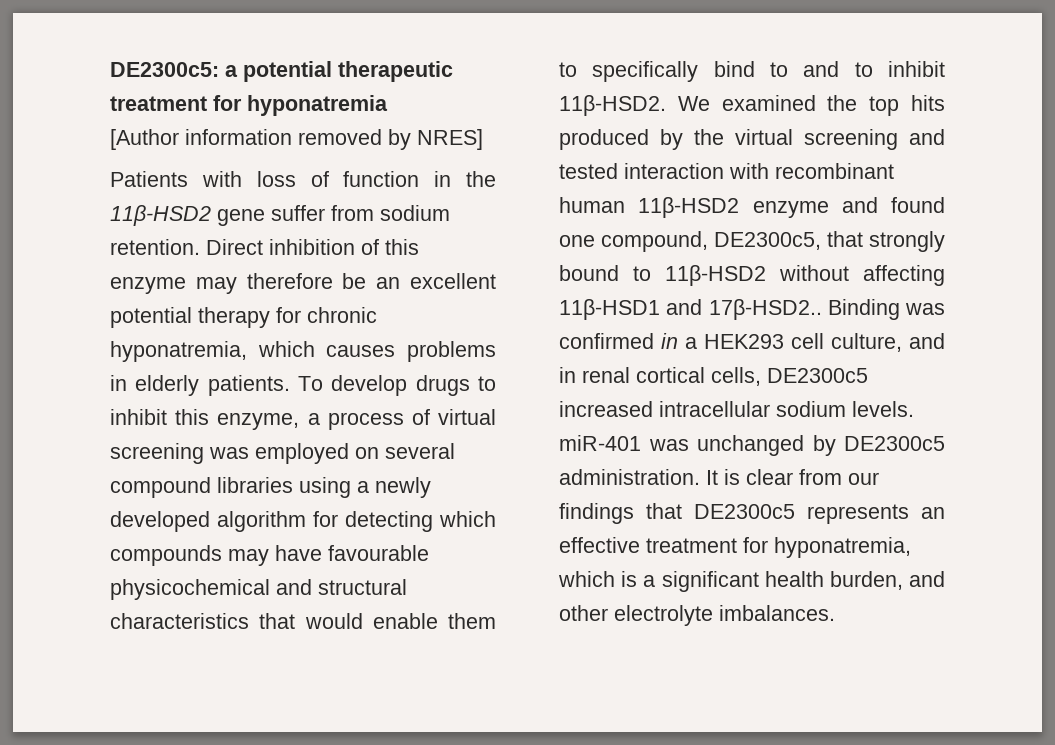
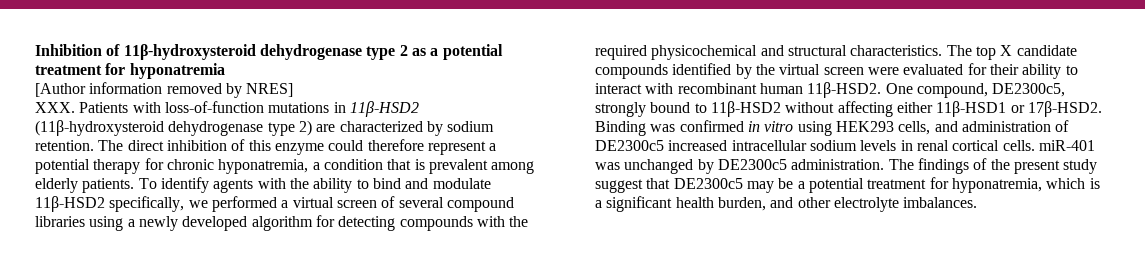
- DE2300c5: a potential therapeutic treatment for hyponatremia
+ Inhibition of 11β-hydroxysteroid dehydrogenase type 2 as a potential treatment for hyponatremia
- Patients with loss of function in the 11β-HSD2 gene suffer from sodium retention. Direct inhibition of this enzyme may therefore be an excellent potential therapy for chronic hyponatremia, which causes problems in elderly patients. To develop drugs to inhibit this enzyme, a process of virtual screening was employed on several compound libraries using a newly developed algorithm for detecting which compounds may have favourable physicochemical and structural characteristics that would enable them to specifically bind to and to inhibit 11β-HSD2. We examined the top hits produced by the virtual screening and tested interaction with recombinant human 11β-HSD2 enzyme and found one compound, DE2300c5, that strongly bound to 11β-HSD2 without affecting 11β-HSD1 and 17β-HSD2.. Binding was confirmed in a HEK293 cell culture, and in renal cortical cells, DE2300c5 increased intracellular sodium levels. miR-401 was unchanged by DE2300c5 administration.
+ XXX. Patients with loss-of-function mutations in 11β-HSD2 (11β-hydroxysteroid dehydrogenase type 2) are characterized by sodium retention. The direct inhibition of this enzyme could therefore represent a potential therapy for chronic hyponatremia, a condition that is prevalent among elderly patients. To identify agents with the ability to bind and modulate 11β-HSD2 specifically, we performed a virtual screen of several compound libraries using a newly developed algorithm for detecting compounds with the required physicochemical and structural characteristics. The top X candidate compounds identified by the virtual screen were evaluated for their ability to interact with recombinant human 11β-HSD2. One compound, DE2300c5, strongly bound to 11β-HSD2 without affecting either 11β-HSD1 or 17β-HSD2. Binding was confirmed in vitro using HEK293 cells, and administration of DE2300c5 increased intracellular sodium levels in renal cortical cells. miR-401 was unchanged by DE2300c5 administration.
- It is clear from our findings that DE2300c5 represents an effective treatment for hyponatremia, which is a significant health burden, and other electrolyte imbalances.
+ The findings of the present study suggest that DE2300c5 may be a potential treatment for hyponatremia, which is a significant health burden, and other electrolyte imbalances.

